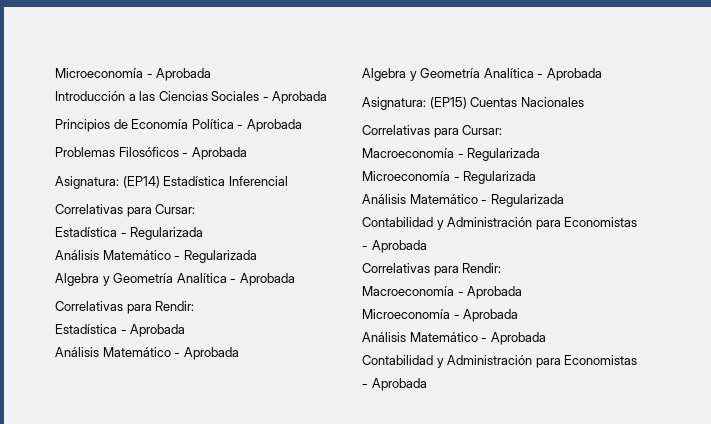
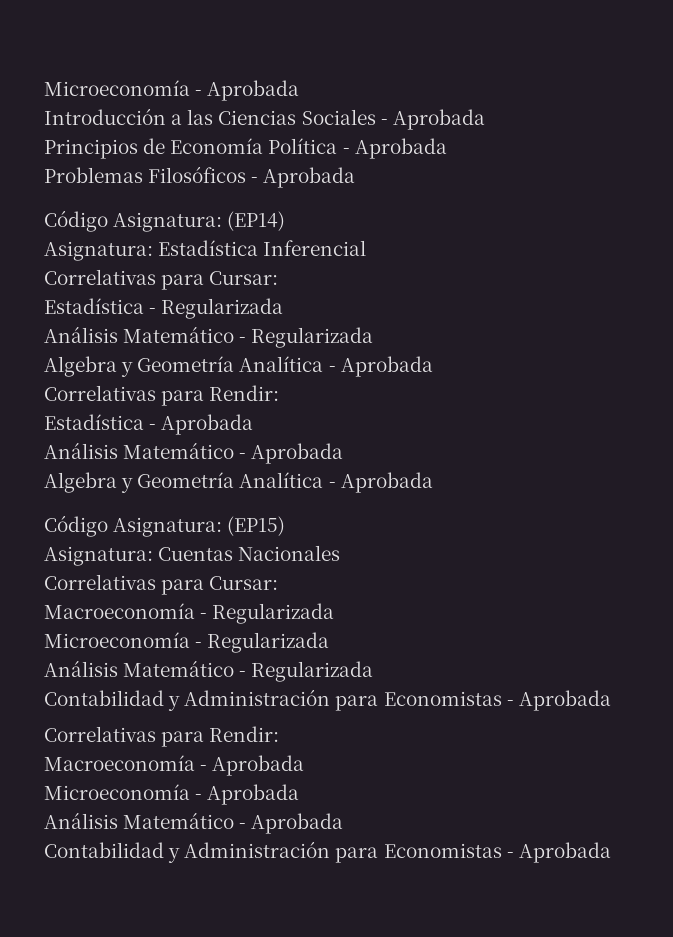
- Asignatura: (EP14) Estadística Inferencial
+ Código Asignatura: (EP14)
+ Asignatura: Estadística Inferencial
- Asignatura: (EP15) Cuentas Nacionales
+ Código Asignatura: (EP15)
+ Asignatura: Cuentas Nacionales

